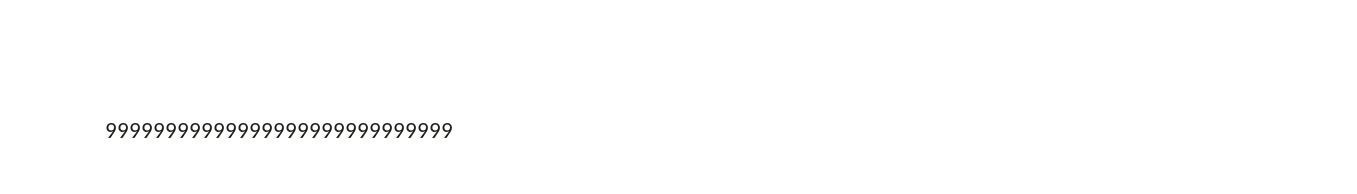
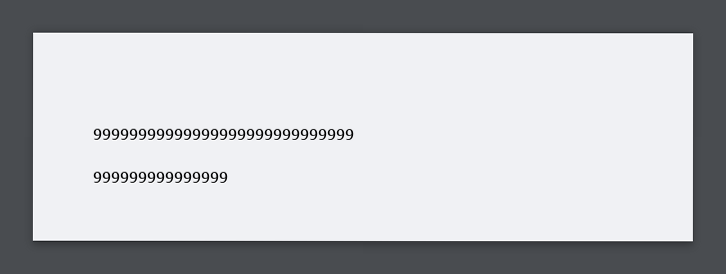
+ 999999999999999

